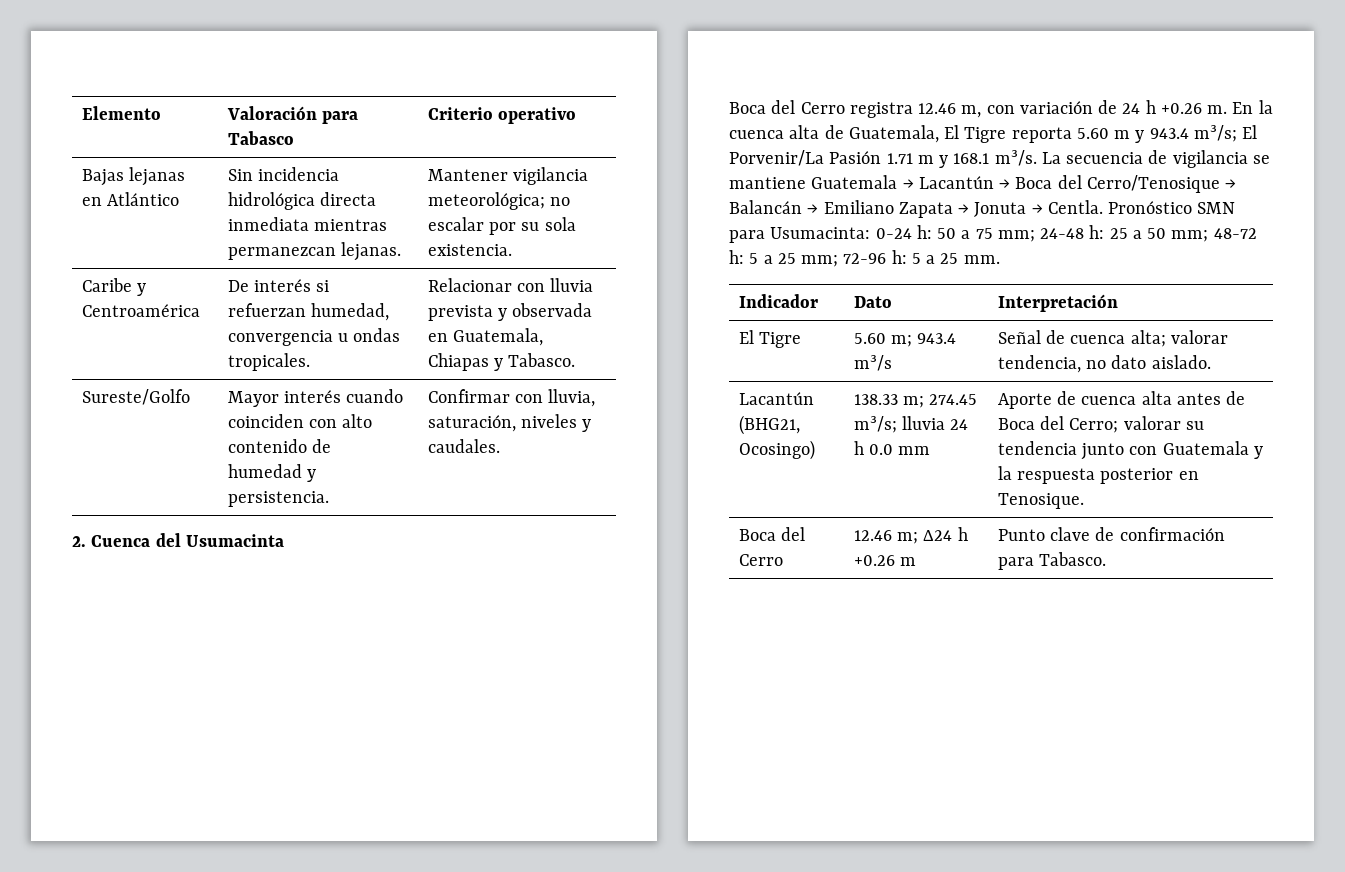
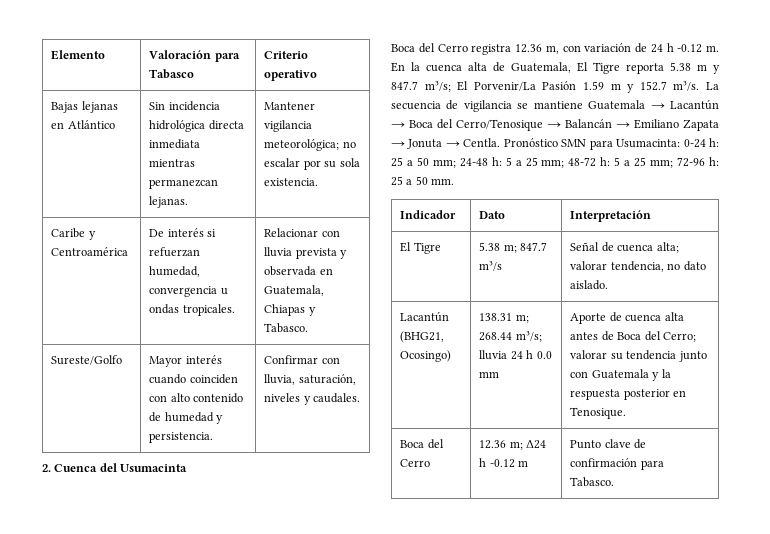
- Boca del Cerro registra 12.46 m, con variación de 24 h +0.26 m.
+ Boca del Cerro registra 12.36 m, con variación de 24 h -0.12 m.
- En la cuenca alta de Guatemala, El Tigre reporta 5.60 m y 943.4 m³/s; El Porvenir/La Pasión 1.71 m y 168.1 m³/s.
+ En la cuenca alta de Guatemala, El Tigre reporta 5.38 m y 847.7 m³/s; El Porvenir/La Pasión 1.59 m y 152.7 m³/s.
- Pronóstico SMN para Usumacinta: 0-24 h: 50 a 75 mm; 24-48 h: 25 a 50 mm; 48-72 h: 5 a 25 mm; 72-96 h: 5 a 25 mm.
+ Pronóstico SMN para Usumacinta: 0-24 h: 25 a 50 mm; 24-48 h: 5 a 25 mm; 48-72 h: 5 a 25 mm; 72-96 h: 25 a 50 mm.
- El Tigre | 5.60 m; 943.4 m³/s | Señal de cuenca alta; valorar tendencia, no dato aislado.
+ El Tigre | 5.38 m; 847.7 m³/s | Señal de cuenca alta; valorar tendencia, no dato aislado.
- Lacantún (BHG21, Ocosingo) | 138.33 m; 274.45 m³/s; lluvia 24 h 0.0 mm | Aporte de cuenca alta antes de Boca del Cerro; valorar su tendencia junto con Guatemala y la respuesta posterior en Tenosique.
+ Lacantún (BHG21, Ocosingo) | 138.31 m; 268.44 m³/s; lluvia 24 h 0.0 mm | Aporte de cuenca alta antes de Boca del Cerro; valorar su tendencia junto con Guatemala y la respuesta posterior en Tenosique.
- Boca del Cerro | 12.46 m; Δ24 h +0.26 m | Punto clave de confirmación para Tabasco.
+ Boca del Cerro | 12.36 m; Δ24 h -0.12 m | Punto clave de confirmación para Tabasco.

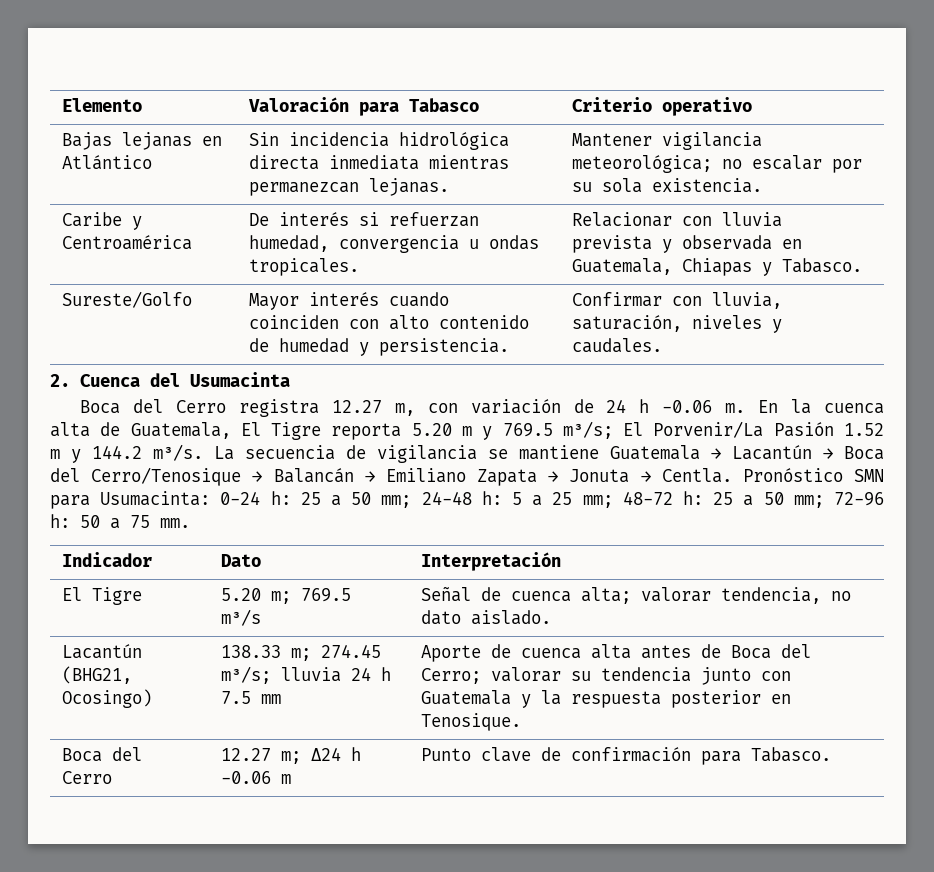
- Boca del Cerro registra 12.36 m, con variación de 24 h -0.12 m.
+ Boca del Cerro registra 12.27 m, con variación de 24 h -0.06 m.
- En la cuenca alta de Guatemala, El Tigre reporta 5.38 m y 847.7 m³/s; El Porvenir/La Pasión 1.59 m y 152.7 m³/s.
+ En la cuenca alta de Guatemala, El Tigre reporta 5.20 m y 769.5 m³/s; El Porvenir/La Pasión 1.52 m y 144.2 m³/s.
- Pronóstico SMN para Usumacinta: 0-24 h: 25 a 50 mm; 24-48 h: 5 a 25 mm; 48-72 h: 5 a 25 mm; 72-96 h: 25 a 50 mm.
+ Pronóstico SMN para Usumacinta: 0-24 h: 25 a 50 mm; 24-48 h: 5 a 25 mm; 48-72 h: 25 a 50 mm; 72-96 h: 50 a 75 mm.
- El Tigre | 5.38 m; 847.7 m³/s | Señal de cuenca alta; valorar tendencia, no dato aislado.
+ El Tigre | 5.20 m; 769.5 m³/s | Señal de cuenca alta; valorar tendencia, no dato aislado.
- Lacantún (BHG21, Ocosingo) | 138.31 m; 268.44 m³/s; lluvia 24 h 0.0 mm | Aporte de cuenca alta antes de Boca del Cerro; valorar su tendencia junto con Guatemala y la respuesta posterior en Tenosique.
+ Lacantún (BHG21, Ocosingo) | 138.33 m; 274.45 m³/s; lluvia 24 h 7.5 mm | Aporte de cuenca alta antes de Boca del Cerro; valorar su tendencia junto con Guatemala y la respuesta posterior en Tenosique.
- Boca del Cerro | 12.36 m; Δ24 h -0.12 m | Punto clave de confirmación para Tabasco.
+ Boca del Cerro | 12.27 m; Δ24 h -0.06 m | Punto clave de confirmación para Tabasco.

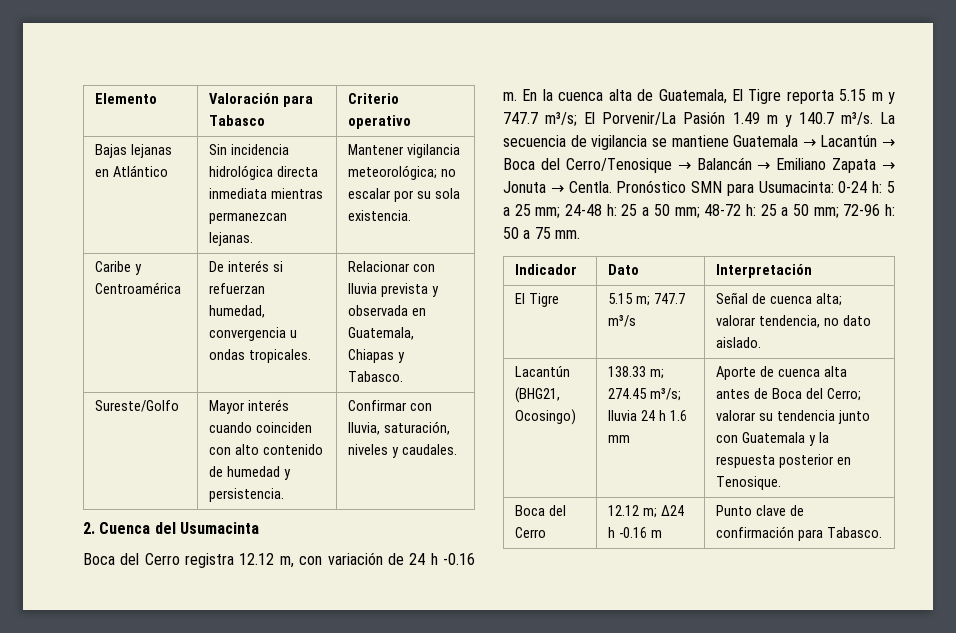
- Boca del Cerro registra 12.27 m, con variación de 24 h -0.06 m.
+ Boca del Cerro registra 12.12 m, con variación de 24 h -0.16 m.
- En la cuenca alta de Guatemala, El Tigre reporta 5.20 m y 769.5 m³/s; El Porvenir/La Pasión 1.52 m y 144.2 m³/s.
+ En la cuenca alta de Guatemala, El Tigre reporta 5.15 m y 747.7 m³/s; El Porvenir/La Pasión 1.49 m y 140.7 m³/s.
- Pronóstico SMN para Usumacinta: 0-24 h: 25 a 50 mm; 24-48 h: 5 a 25 mm; 48-72 h: 25 a 50 mm; 72-96 h: 50 a 75 mm.
+ Pronóstico SMN para Usumacinta: 0-24 h: 5 a 25 mm; 24-48 h: 25 a 50 mm; 48-72 h: 25 a 50 mm; 72-96 h: 50 a 75 mm.
- El Tigre | 5.20 m; 769.5 m³/s | Señal de cuenca alta; valorar tendencia, no dato aislado.
+ El Tigre | 5.15 m; 747.7 m³/s | Señal de cuenca alta; valorar tendencia, no dato aislado.
- Lacantún (BHG21, Ocosingo) | 138.33 m; 274.45 m³/s; lluvia 24 h 7.5 mm | Aporte de cuenca alta antes de Boca del Cerro; valorar su tendencia junto con Guatemala y la respuesta posterior en Tenosique.
+ Lacantún (BHG21, Ocosingo) | 138.33 m; 274.45 m³/s; lluvia 24 h 1.6 mm | Aporte de cuenca alta antes de Boca del Cerro; valorar su tendencia junto con Guatemala y la respuesta posterior en Tenosique.
- Boca del Cerro | 12.27 m; Δ24 h -0.06 m | Punto clave de confirmación para Tabasco.
+ Boca del Cerro | 12.12 m; Δ24 h -0.16 m | Punto clave de confirmación para Tabasco.

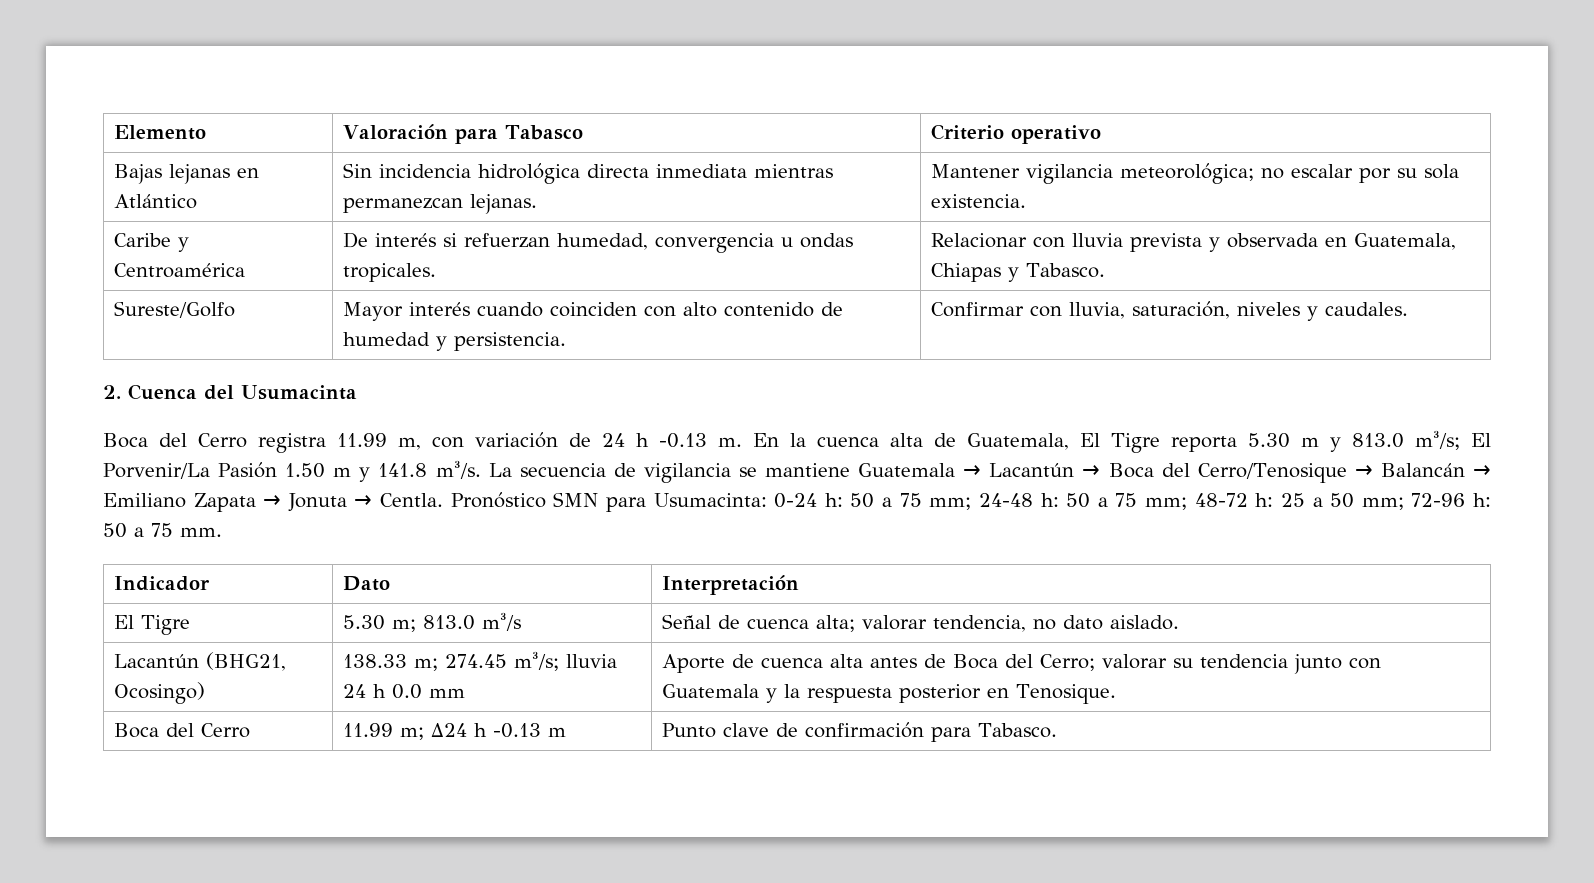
- Boca del Cerro registra 12.12 m, con variación de 24 h -0.16 m.
+ Boca del Cerro registra 11.99 m, con variación de 24 h -0.13 m.
- En la cuenca alta de Guatemala, El Tigre reporta 5.15 m y 747.7 m³/s; El Porvenir/La Pasión 1.49 m y 140.7 m³/s.
+ En la cuenca alta de Guatemala, El Tigre reporta 5.30 m y 813.0 m³/s; El Porvenir/La Pasión 1.50 m y 141.8 m³/s.
- Pronóstico SMN para Usumacinta: 0-24 h: 5 a 25 mm; 24-48 h: 25 a 50 mm; 48-72 h: 25 a 50 mm; 72-96 h: 50 a 75 mm.
+ Pronóstico SMN para Usumacinta: 0-24 h: 50 a 75 mm; 24-48 h: 50 a 75 mm; 48-72 h: 25 a 50 mm; 72-96 h: 50 a 75 mm.
- El Tigre | 5.15 m; 747.7 m³/s | Señal de cuenca alta; valorar tendencia, no dato aislado.
+ El Tigre | 5.30 m; 813.0 m³/s | Señal de cuenca alta; valorar tendencia, no dato aislado.
- Lacantún (BHG21, Ocosingo) | 138.33 m; 274.45 m³/s; lluvia 24 h 1.6 mm | Aporte de cuenca alta antes de Boca del Cerro; valorar su tendencia junto con Guatemala y la respuesta posterior en Tenosique.
+ Lacantún (BHG21, Ocosingo) | 138.33 m; 274.45 m³/s; lluvia 24 h 0.0 mm | Aporte de cuenca alta antes de Boca del Cerro; valorar su tendencia junto con Guatemala y la respuesta posterior en Tenosique.
- Boca del Cerro | 12.12 m; Δ24 h -0.16 m | Punto clave de confirmación para Tabasco.
+ Boca del Cerro | 11.99 m; Δ24 h -0.13 m | Punto clave de confirmación para Tabasco.

